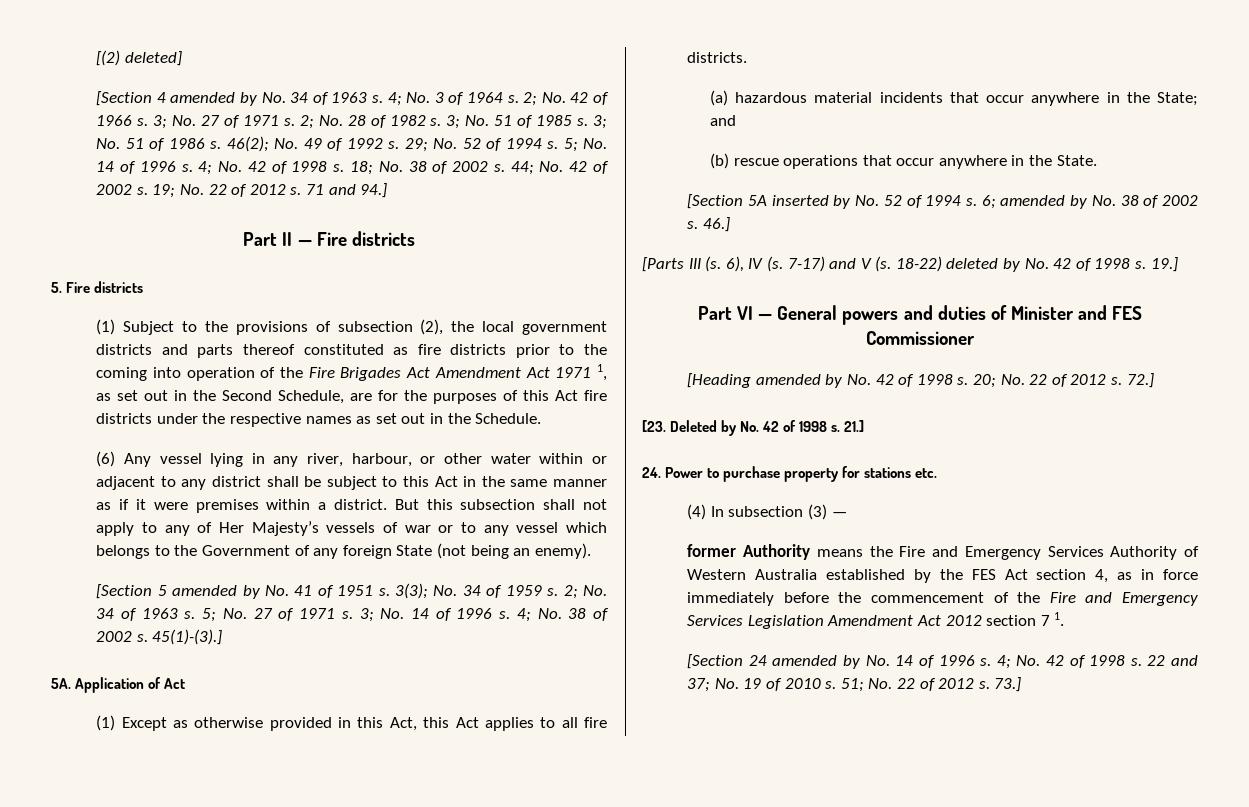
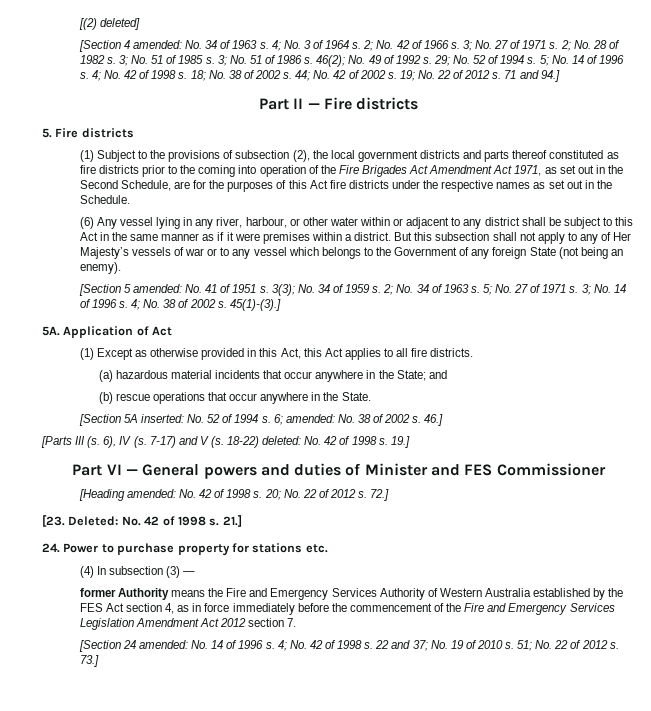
- [Section 4 amended by No. 34 of 1963 s.
+ [Section 4 amended: No. 34 of 1963 s.
- (1) Subject to the provisions of subsection (2), the local government districts and parts thereof constituted as fire districts prior to the coming into operation of the Fire Brigades Act Amendment Act 1971 1, as set out in the Second Schedule, are for the purposes of this Act fire districts under the respective names as set out in the Schedule.
+ (1) Subject to the provisions of subsection (2), the local government districts and parts thereof constituted as fire districts prior to the coming into operation of the Fire Brigades Act Amendment Act 1971, as set out in the Second Schedule, are for the purposes of this Act fire districts under the respective names as set out in the Schedule.
- [Section 5 amended by No. 41 of 1951 s.
+ [Section 5 amended: No. 41 of 1951 s.
- [Section 5A inserted by No. 52 of 1994 s.
+ [Section 5A inserted: No. 52 of 1994 s.
- 6; amended by No. 38 of 2002 s.
+ 6; amended: No. 38 of 2002 s.
- 18-22) deleted by No. 42 of 1998 s.
+ 18-22) deleted: No. 42 of 1998 s.
- [Heading amended by No. 42 of 1998 s.
+ [Heading amended: No. 42 of 1998 s.
- [23. Deleted by No. 42 of 1998 s.
+ [23. Deleted: No. 42 of 1998 s.
- former Authority means the Fire and Emergency Services Authority of Western Australia established by the FES Act section 4, as in force immediately before the commencement of the Fire and Emergency Services Legislation Amendment Act 2012 section 7 1.
+ former Authority means the Fire and Emergency Services Authority of Western Australia established by the FES Act section 4, as in force immediately before the commencement of the Fire and Emergency Services Legislation Amendment Act 2012 section 7.
- [Section 24 amended by No. 14 of 1996 s.
+ [Section 24 amended: No. 14 of 1996 s.

